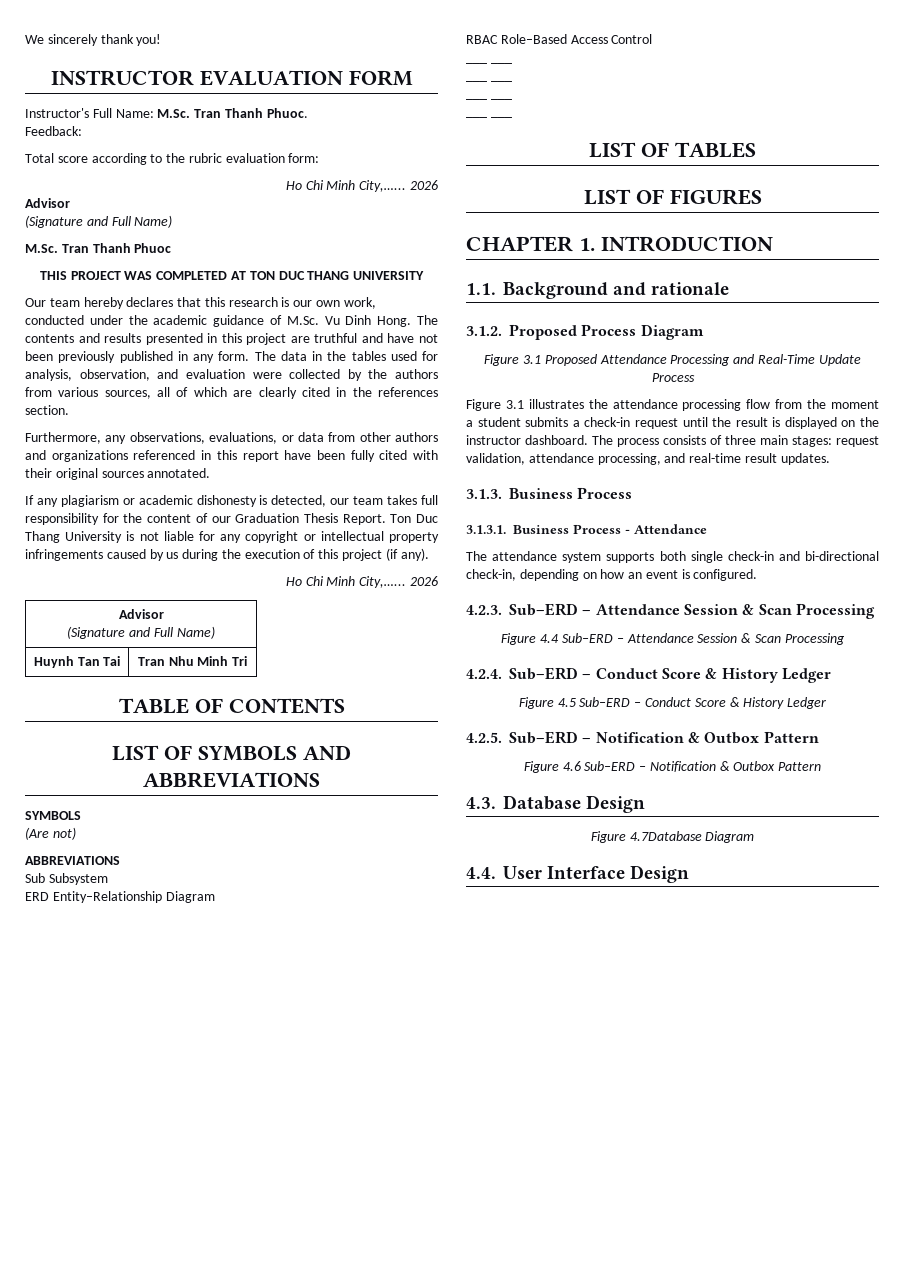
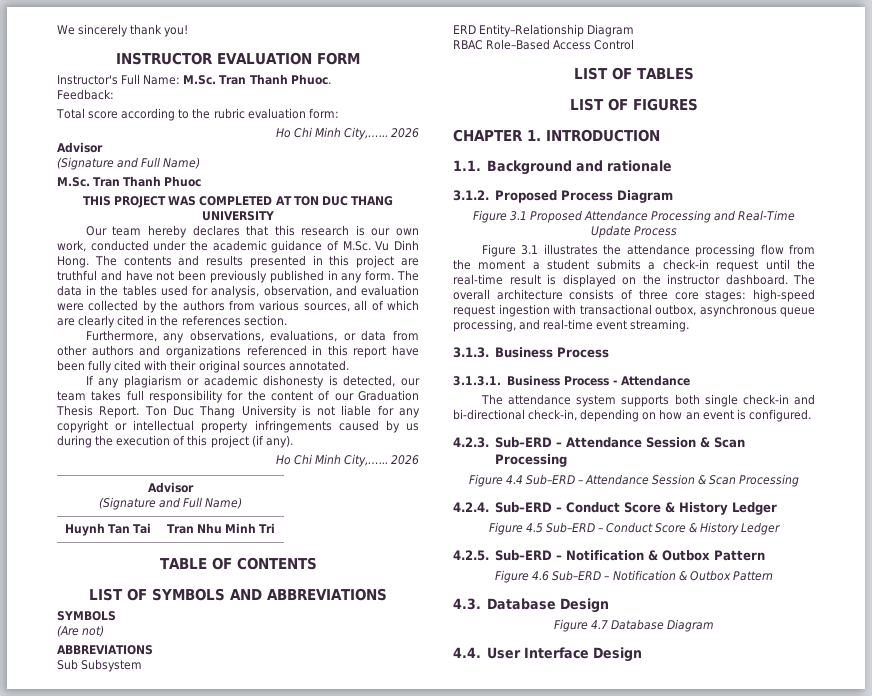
  RBAC Role–Based Access Control
- ___ ___
- ___ ___
- ___ ___
- ___ ___
- Figure 3.1 illustrates the attendance processing flow from the moment a student submits a check-in request until the result is displayed on the instructor dashboard.
+ Figure 3.1 illustrates the attendance processing flow from the moment a student submits a check-in request until the real-time result is displayed on the instructor dashboard.
- The process consists of three main stages: request validation, attendance processing, and real-time result updates.
+ The overall architecture consists of three core stages: high-speed request ingestion with transactional outbox, asynchronous queue processing, and real-time event streaming.
- Figure 4.7Database Diagram
+ Figure 4.7 Database Diagram

